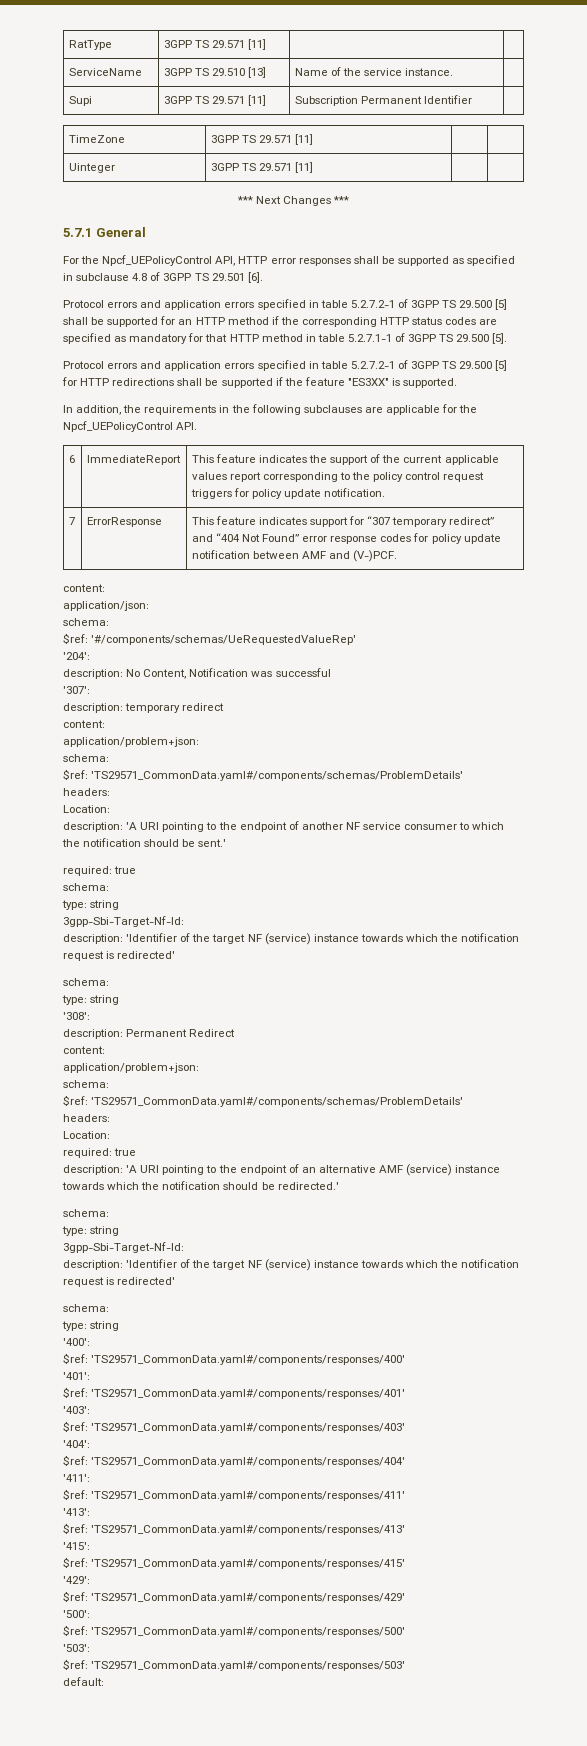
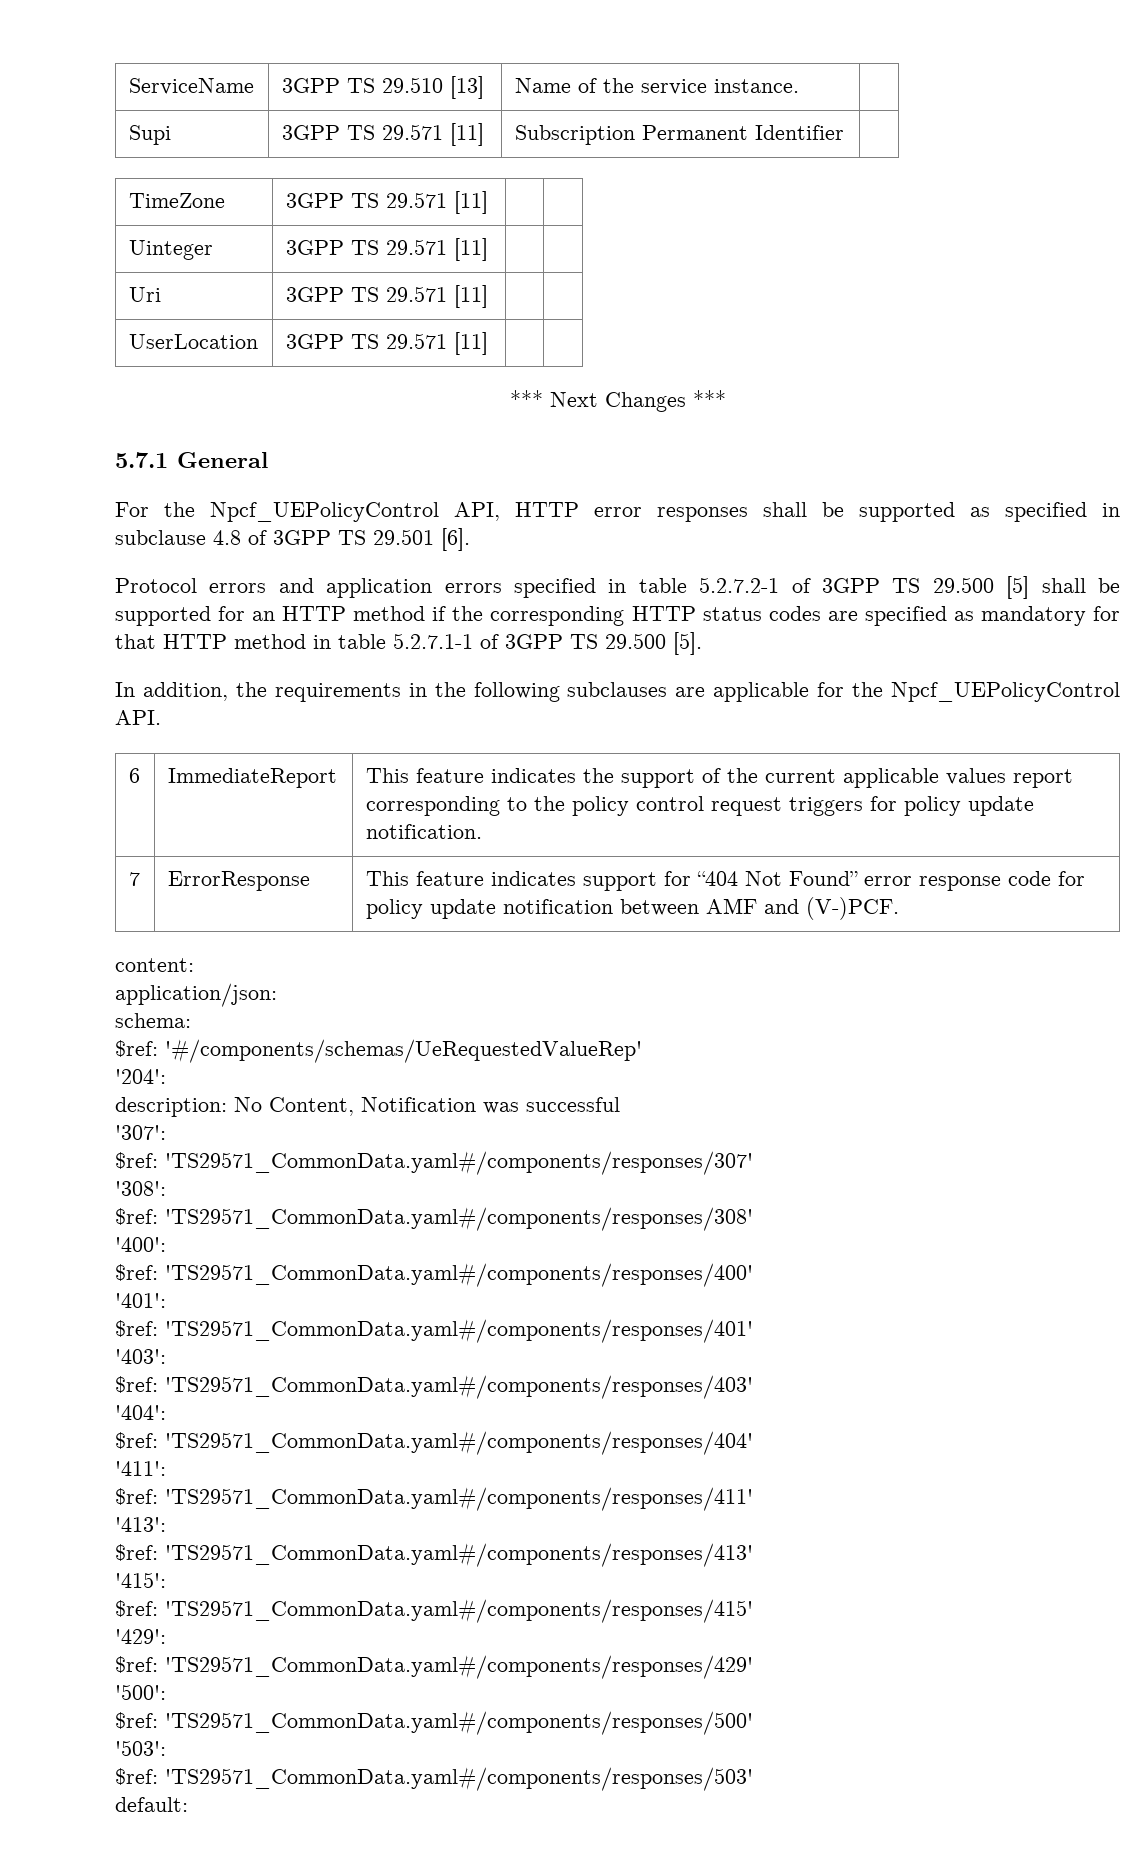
- RatType | 3GPP TS 29.571 [11] | |
+ Uri | 3GPP TS 29.571 [11] | |
+ UserLocation | 3GPP TS 29.571 [11] | |
- Protocol errors and application errors specified in table 5.2.7.2-1 of 3GPP TS 29.500 [5] for HTTP redirections shall be supported if the feature "ES3XX" is supported.
- 7 | ErrorResponse | This feature indicates support for “307 temporary redirect” and “404 Not Found” error response codes for policy update notification between AMF and (V-)PCF.
+ 7 | ErrorResponse | This feature indicates support for “404 Not Found” error response code for policy update notification between AMF and (V-)PCF.
- description: temporary redirect
- content:
- application/problem+json:
- schema:
- $ref: 'TS29571_CommonData.yaml#/components/schemas/ProblemDetails'
- headers:
- Location:
- description: 'A URI pointing to the endpoint of another NF service consumer to which the notification should be sent.'
- required: true
- schema:
- type: string
- 3gpp-Sbi-Target-Nf-Id:
- description: 'Identifier of the target NF (service) instance towards which the notification request is redirected'
- schema:
- type: string
+ $ref: 'TS29571_CommonData.yaml#/components/responses/307'
  '308':
- description: Permanent Redirect
- content:
- application/problem+json:
- schema:
- $ref: 'TS29571_CommonData.yaml#/components/schemas/ProblemDetails'
- headers:
- Location:
- required: true
- description: 'A URI pointing to the endpoint of an alternative AMF (service) instance towards which the notification should be redirected.'
- schema:
- type: string
- 3gpp-Sbi-Target-Nf-Id:
- description: 'Identifier of the target NF (service) instance towards which the notification request is redirected'
- schema:
- type: string
+ $ref: 'TS29571_CommonData.yaml#/components/responses/308'

